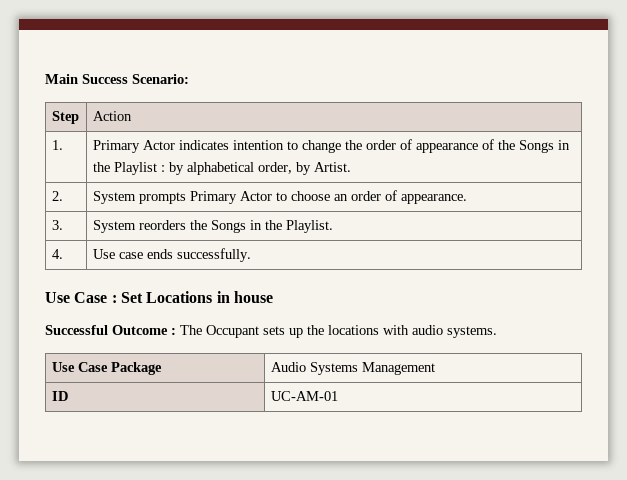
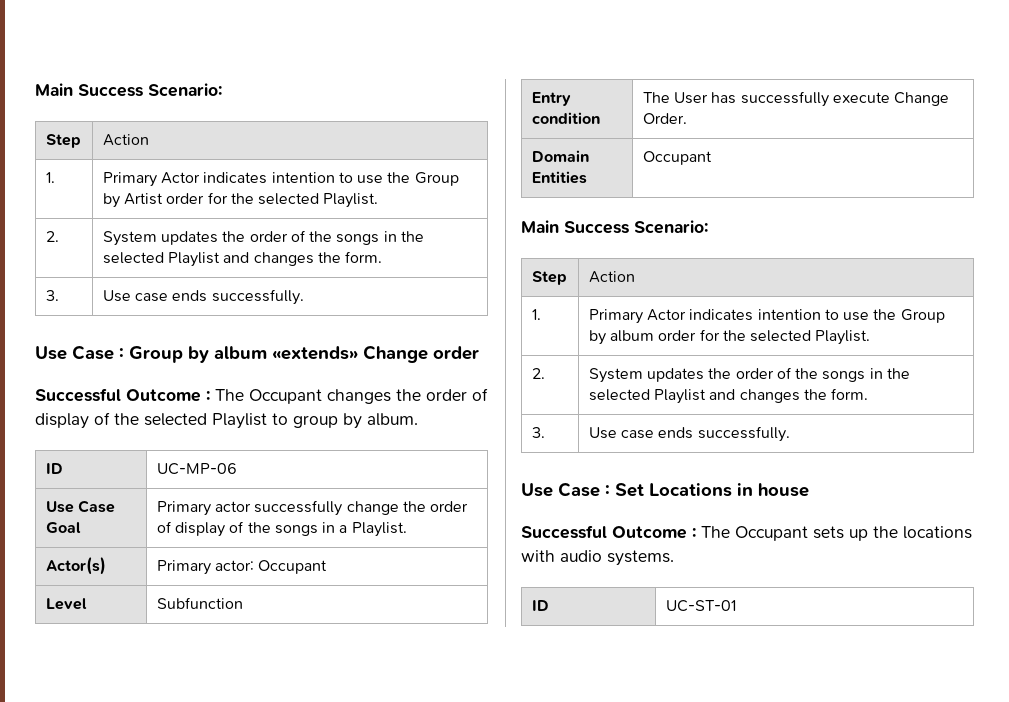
- 1. | Primary Actor indicates intention to change the order of appearance of the Songs in the Playlist : by alphabetical order, by Artist.
- 2. | System prompts Primary Actor to choose an order of appearance.
- 3. | System reorders the Songs in the Playlist.
- 4. | Use case ends successfully.
+ 1. | Primary Actor indicates intention to use the Group by Artist order for the selected Playlist.
+ 2. | System updates the order of the songs in the selected Playlist and changes the form.
+ 3. | Use case ends successfully.
+ Use Case : Group by album «extends» Change order
+ Successful Outcome : The Occupant changes the order of display of the selected Playlist to group by album.
+ ID | UC-MP-06
+ Use Case Goal | Primary actor successfully change the order of display of the songs in a Playlist.
+ Actor(s) | Primary actor: Occupant
+ Level | Subfunction
+ Entry condition | The User has successfully execute Change Order.
+ Domain Entities | Occupant
+ Main Success Scenario:
+ Step | Action
+ 1. | Primary Actor indicates intention to use the Group by album order for the selected Playlist.
+ 2. | System updates the order of the songs in the selected Playlist and changes the form.
+ 3. | Use case ends successfully.
- Use Case Package | Audio Systems Management
- ID | UC-AM-01
+ ID | UC-ST-01

